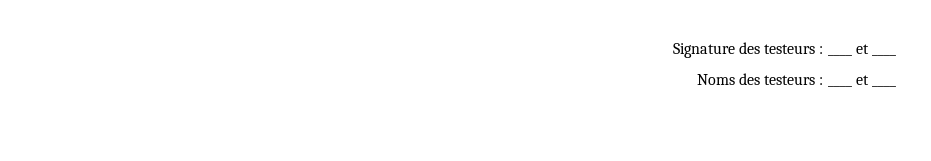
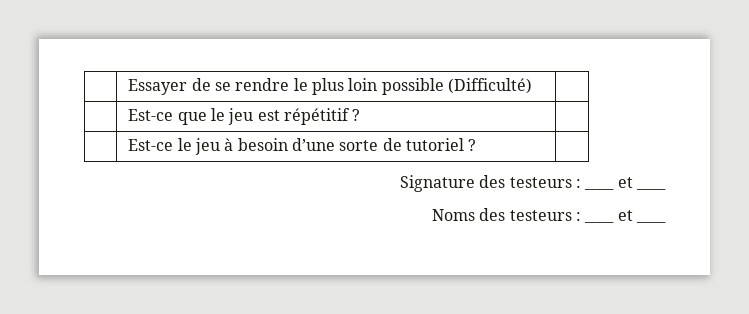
+ | Essayer de se rendre le plus loin possible (Difficulté) |
+ | Est-ce que le jeu est répétitif ? |
+ | Est-ce le jeu à besoin d’une sorte de tutoriel ? |

